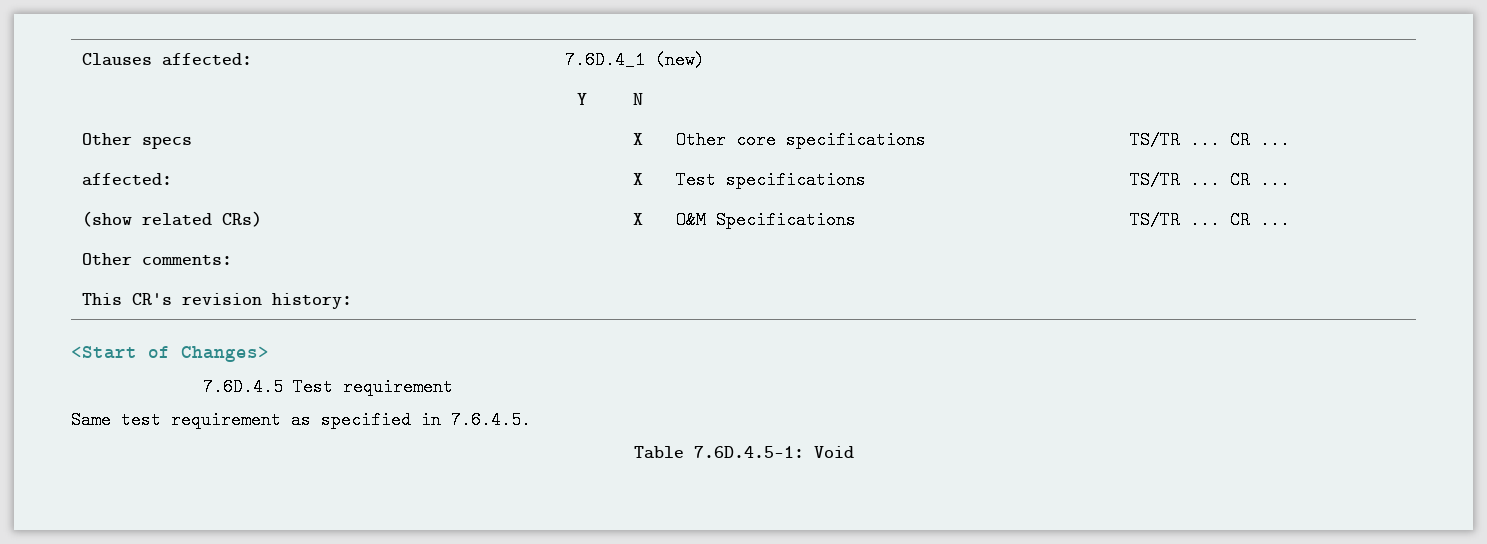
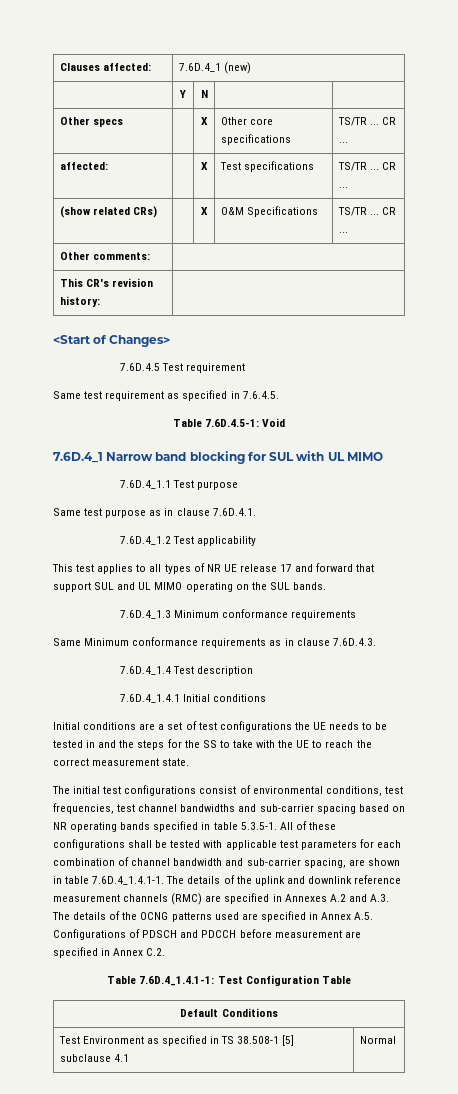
+ 7.6D.4_1 Narrow band blocking for SUL with UL MIMO
+ 7.6D.4_1.1 Test purpose
+ Same test purpose as in clause 7.6D.4.1.
+ 7.6D.4_1.2 Test applicability
+ This test applies to all types of NR UE release 17 and forward that support SUL and UL MIMO operating on the SUL bands.
+ 7.6D.4_1.3 Minimum conformance requirements
+ Same Minimum conformance requirements as in clause 7.6D.4.3.
+ 7.6D.4_1.4 Test description
+ 7.6D.4_1.4.1 Initial conditions
+ Initial conditions are a set of test configurations the UE needs to be tested in and the steps for the SS to take with the UE to reach the correct measurement state.
+ The initial test configurations consist of environmental conditions, test frequencies, test channel bandwidths and sub-carrier spacing based on NR operating bands specified in table 5.3.5-1. All of these configurations shall be tested with applicable test parameters for each combination of channel bandwidth and sub-carrier spacing, are shown in table 7.6D.4_1.4.1-1. The details of the uplink and downlink reference measurement channels (RMC) are specified in Annexes A.2 and A.3. The details of the OCNG patterns used are specified in Annex A.5. Configurations of PDSCH and PDCCH before measurement are specified in Annex C.2.
+ Table 7.6D.4_1.4.1-1: Test Configuration Table
+ Default Conditions
+ Test Environment as specified in TS 38.508-1 [5] subclause 4.1 | Normal

